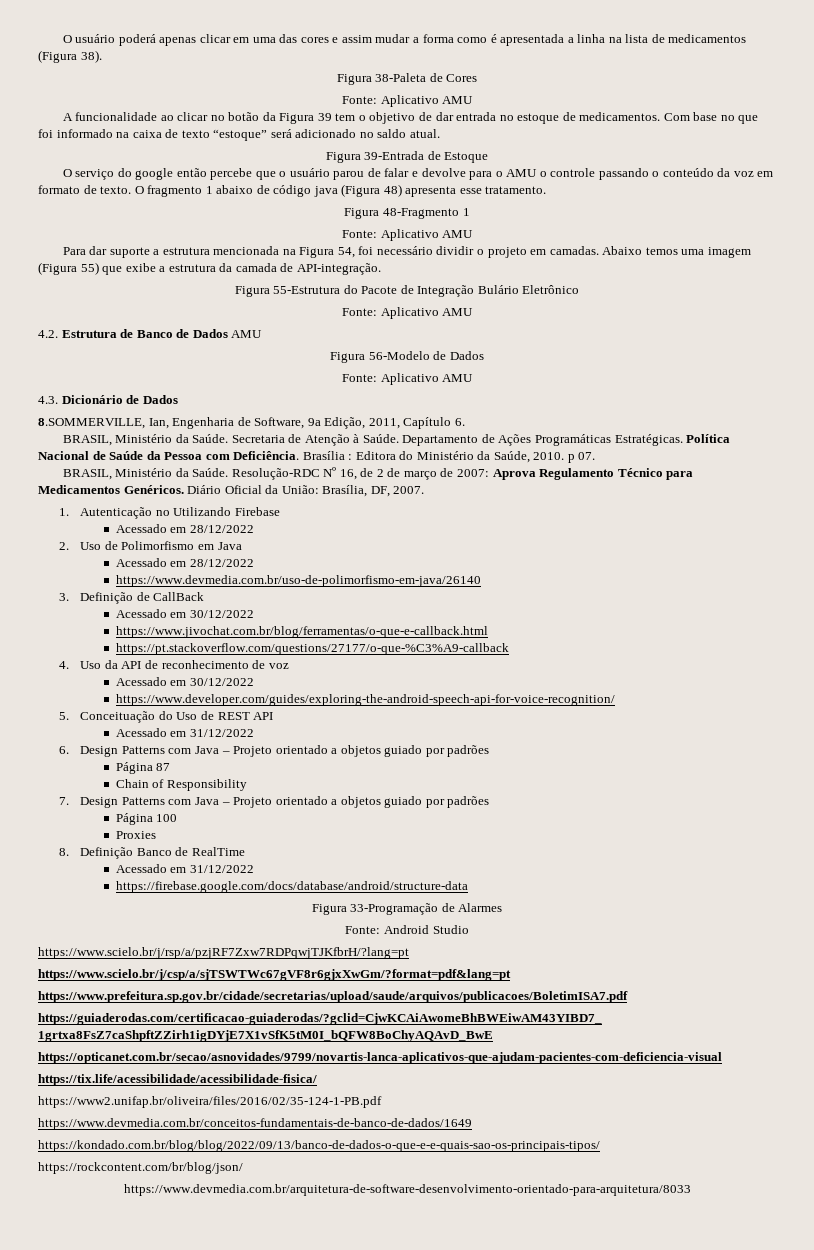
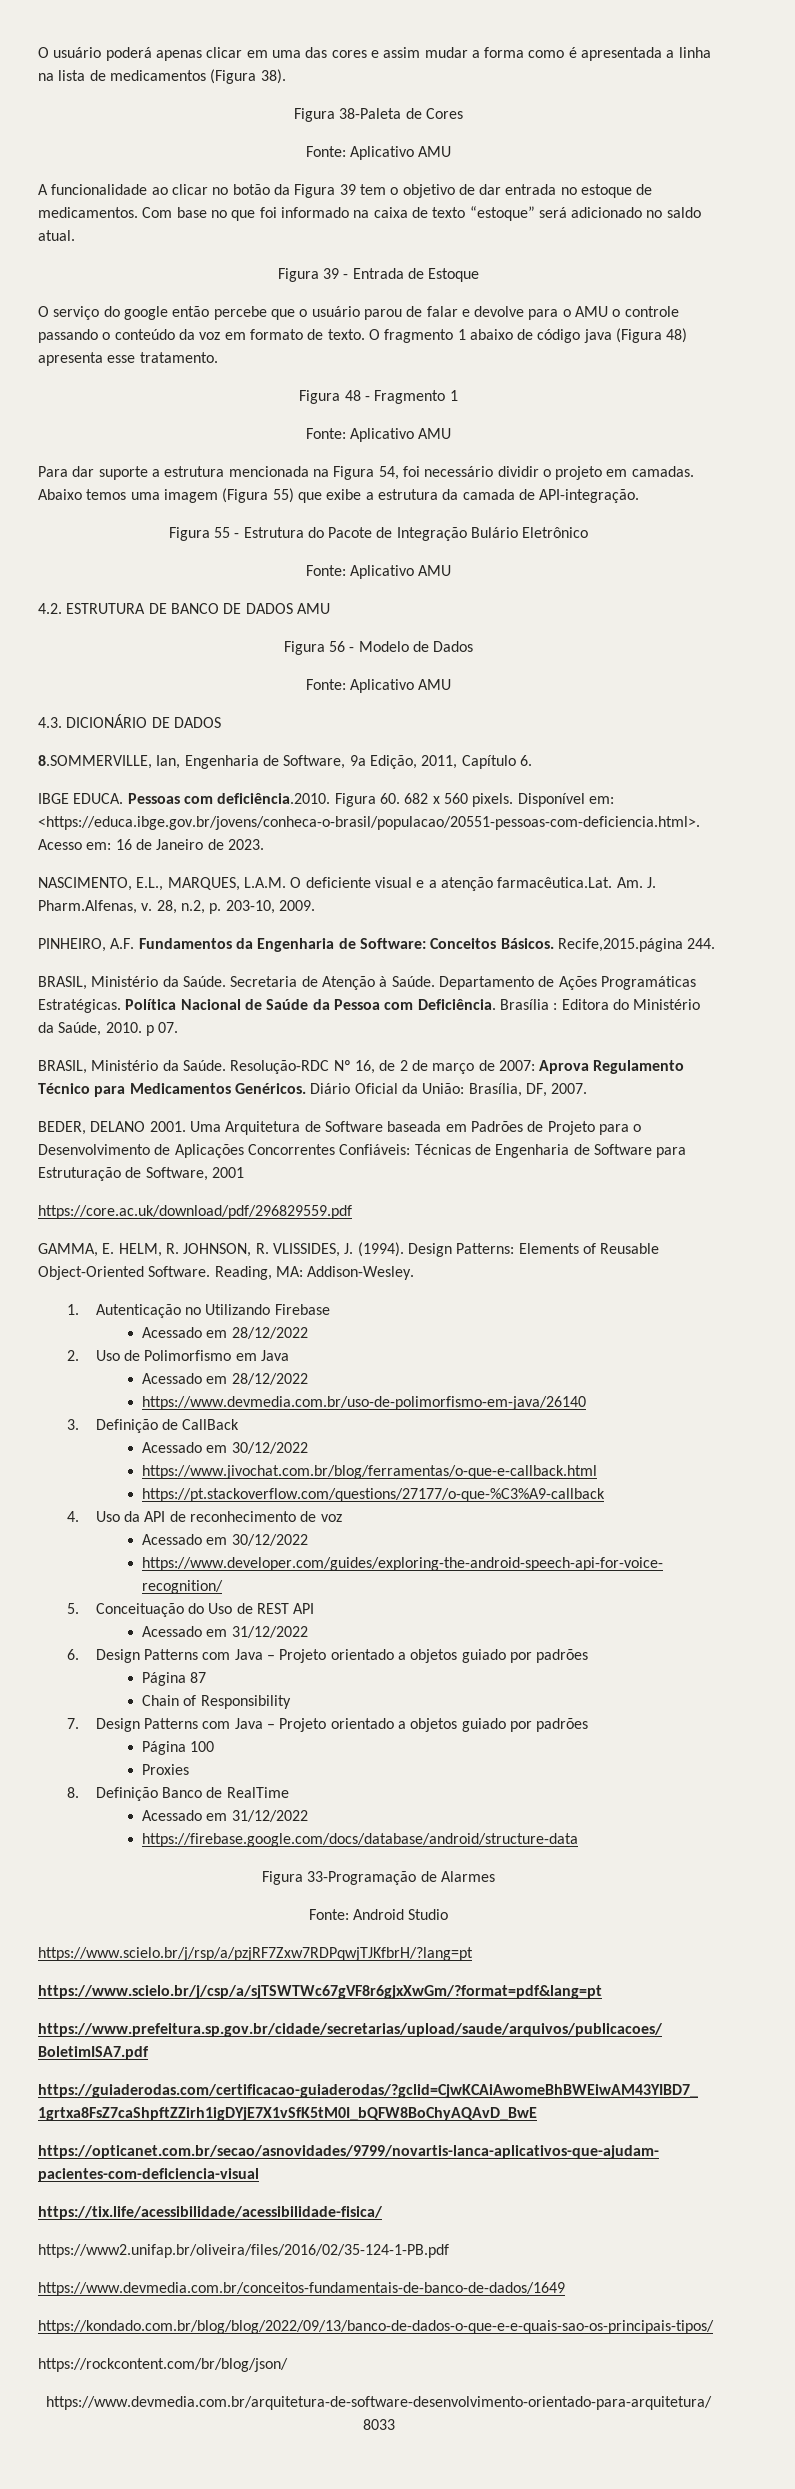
- Figura 39-Entrada de Estoque
+ Figura 39 - Entrada de Estoque
- Figura 48-Fragmento 1
+ Figura 48 - Fragmento 1
- Figura 55-Estrutura do Pacote de Integração Bulário Eletrônico
+ Figura 55 - Estrutura do Pacote de Integração Bulário Eletrônico
- 4.2. Estrutura de Banco de Dados AMU
+ 4.2. ESTRUTURA DE BANCO DE DADOS AMU
- Figura 56-Modelo de Dados
+ Figura 56 - Modelo de Dados
- 4.3. Dicionário de Dados
+ 4.3. DICIONÁRIO DE DADOS
+ IBGE EDUCA. Pessoas com deficiência.2010. Figura 60. 682 x 560 pixels. Disponível em: <https://educa.ibge.gov.br/jovens/conheca-o-brasil/populacao/20551-pessoas-com-deficiencia.html>. Acesso em: 16 de Janeiro de 2023.
+ NASCIMENTO, E.L., MARQUES, L.A.M. O deficiente visual e a atenção farmacêutica.Lat. Am. J. Pharm.Alfenas, v. 28, n.2, p. 203-10, 2009.
+ PINHEIRO, A.F. Fundamentos da Engenharia de Software: Conceitos Básicos. Recife,2015.página 244.
+ BEDER, DELANO 2001. Uma Arquitetura de Software baseada em Padrões de Projeto para o Desenvolvimento de Aplicações Concorrentes Confiáveis: Técnicas de Engenharia de Software para Estruturação de Software, 2001
+ https://core.ac.uk/download/pdf/296829559.pdf
+ GAMMA, E. HELM, R. JOHNSON, R. VLISSIDES, J. (1994). Design Patterns: Elements of Reusable Object-Oriented Software. Reading, MA: Addison-Wesley.

